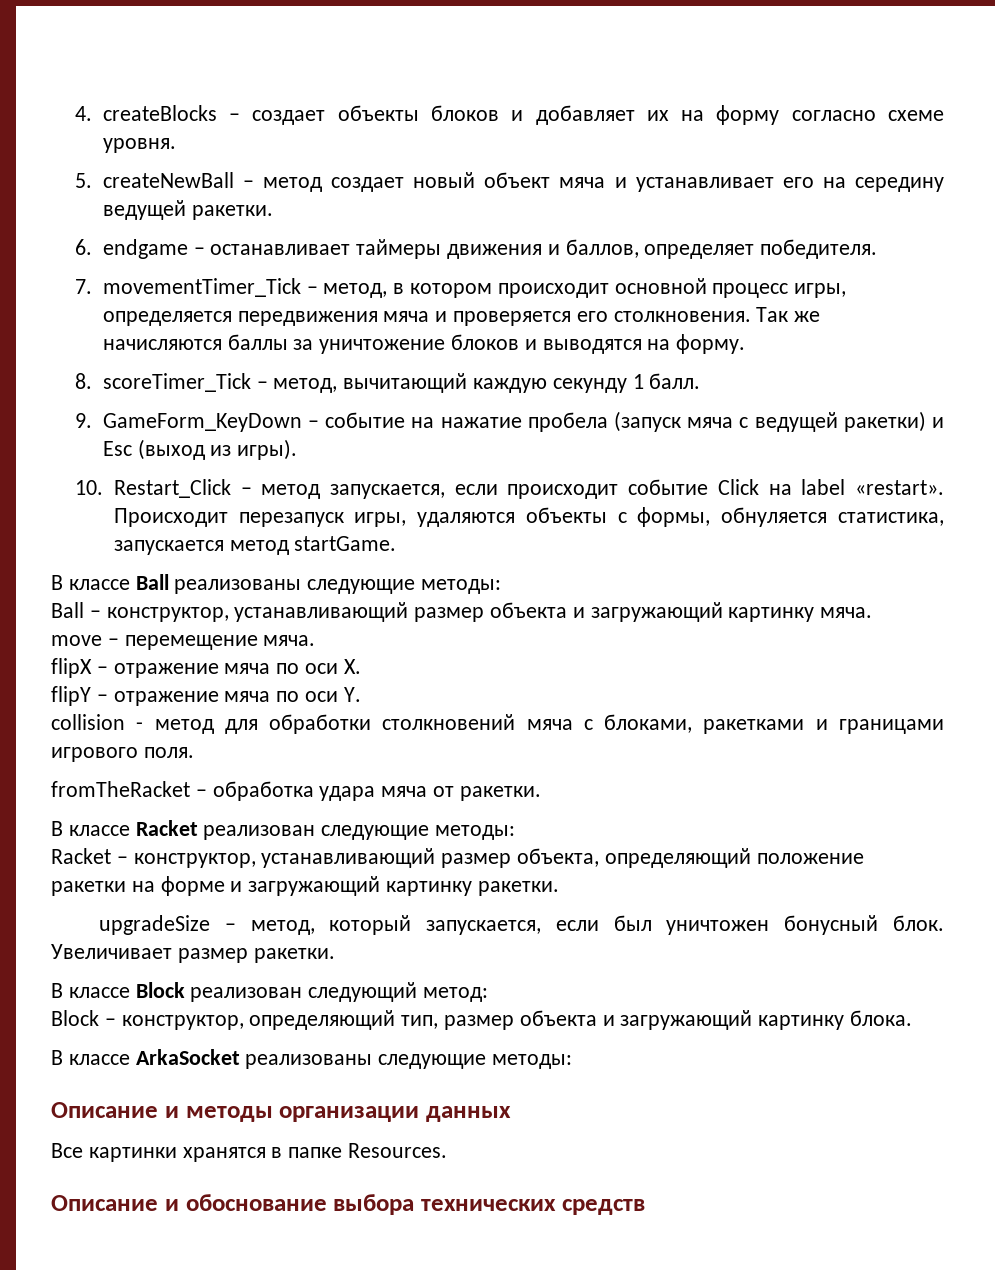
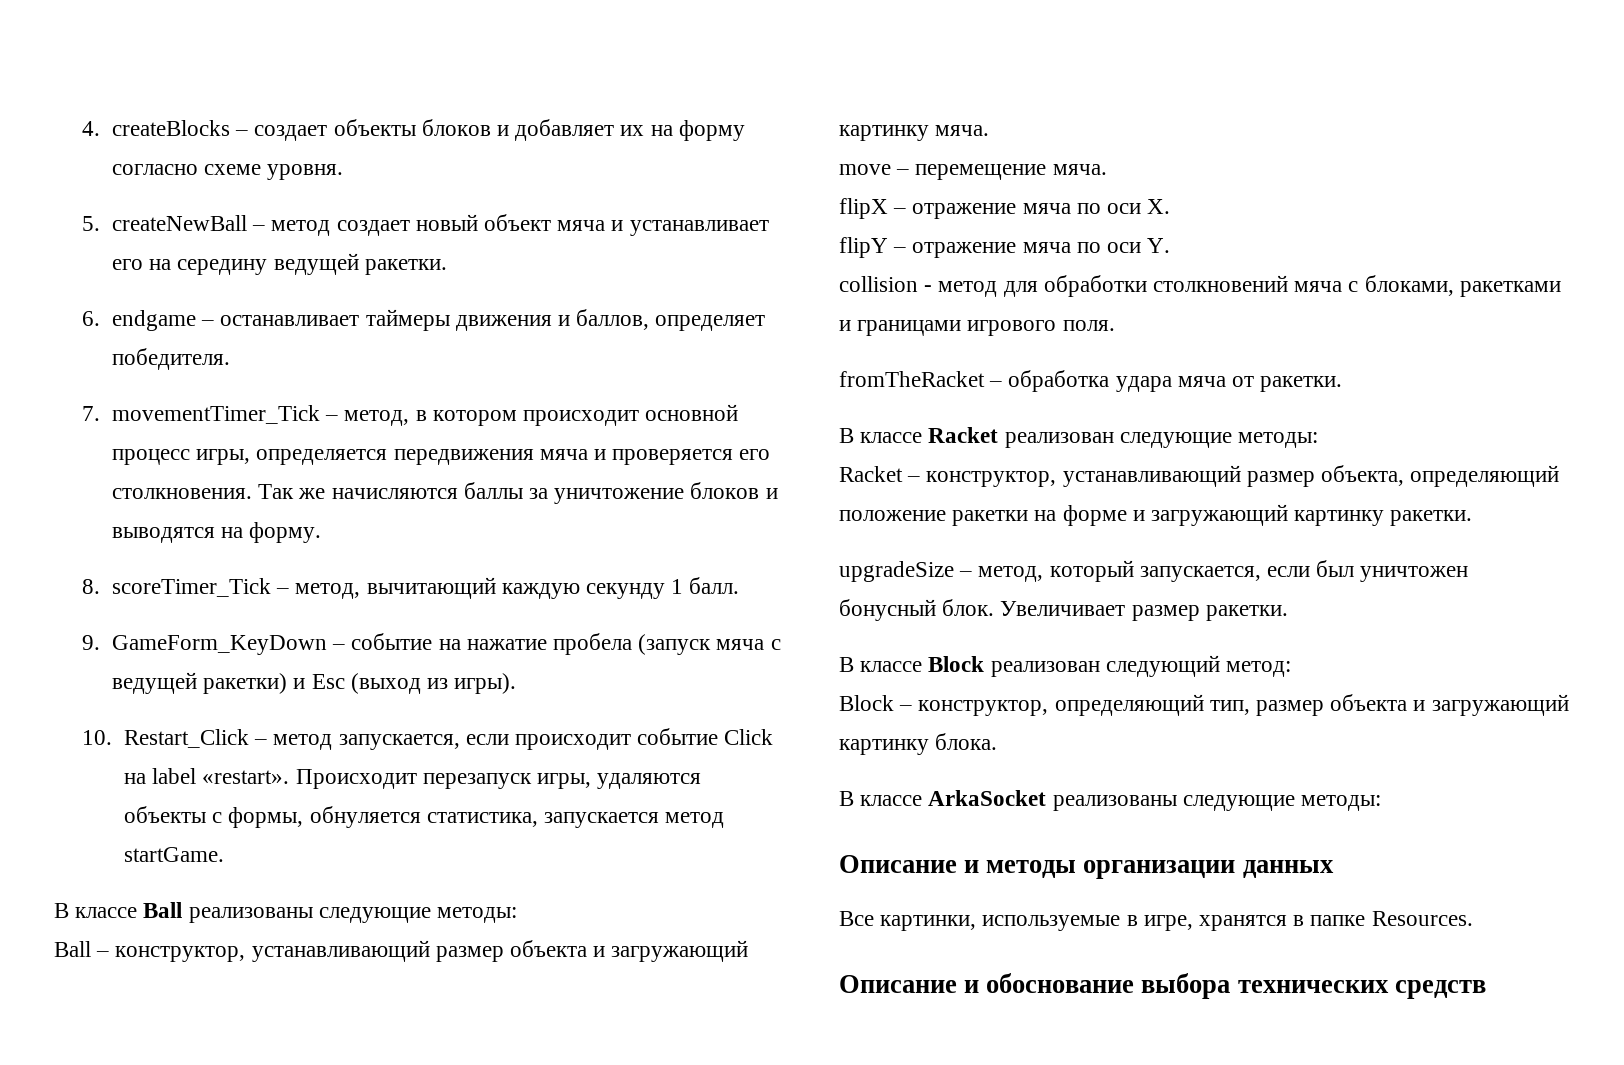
- Все картинки хранятся в папке Resources.
+ Все картинки, используемые в игре, хранятся в папке Resources.

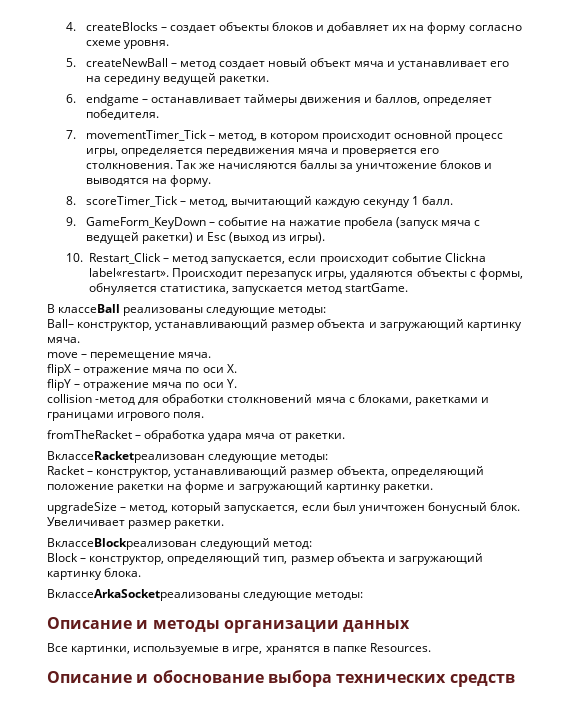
- 10. Restart_Click – метод запускается, если происходит событие Click на label «restart».
+ 10. Restart_Click – метод запускается, если происходит событие Clickна label«restart».
- В классе Ball реализованы следующие методы:
- Ball – конструктор, устанавливающий размер объекта и загружающий картинку мяча.
+ В классеBall реализованы следующие методы:
+ Ball– конструктор, устанавливающий размер объекта и загружающий картинку мяча.
- collision - метод для обработки столкновений мяча с блоками, ракетками и границами игрового поля.
+ collision -метод для обработки столкновений мяча с блоками, ракетками и границами игрового поля.
- В классе Racket реализован следующие методы:
+ ВклассеRacketреализован следующие методы:
- В классе Block реализован следующий метод:
+ ВклассеBlockреализован следующий метод:
- В классе ArkaSocket реализованы следующие методы:
+ ВклассеArkaSocketреализованы следующие методы:

